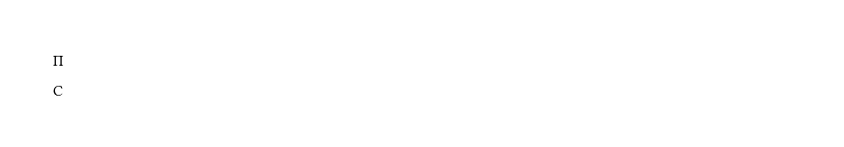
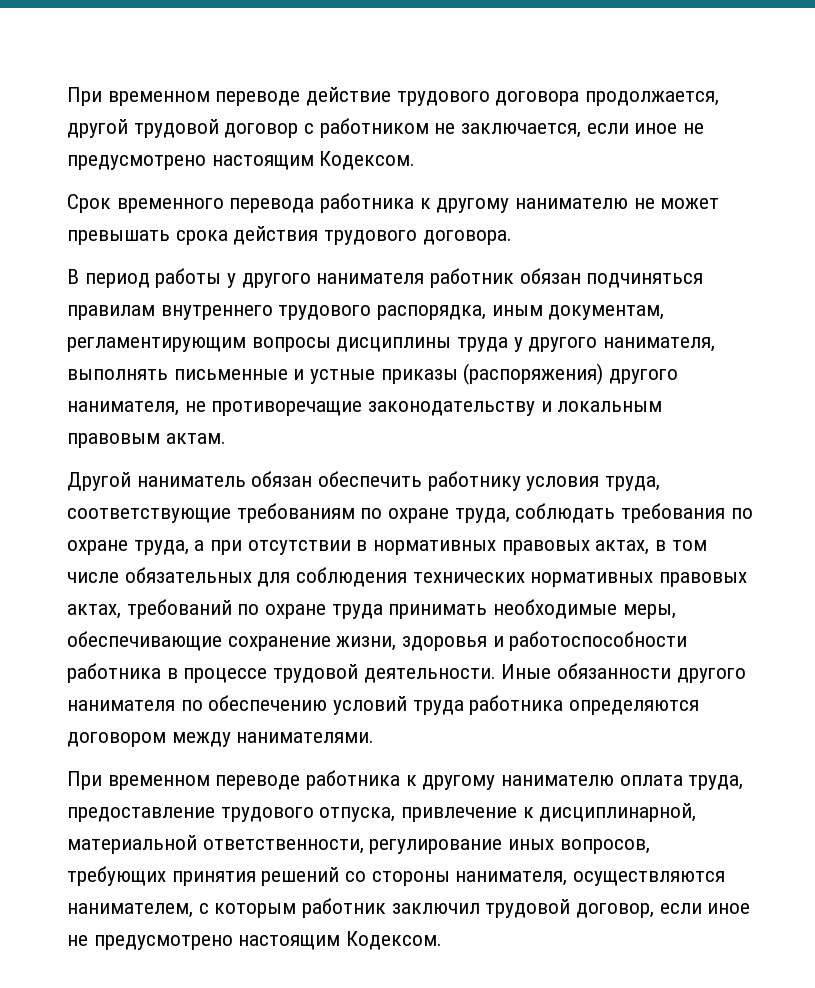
- П
- С
+ При временном переводе действие трудового договора продолжается, другой трудовой договор с работником не заключается, если иное не предусмотрено настоящим Кодексом.
+ Срок временного перевода работника к другому нанимателю не может превышать срока действия трудового договора.
+ В период работы у другого нанимателя работник обязан подчиняться правилам внутреннего трудового распорядка, иным документам, регламентирующим вопросы дисциплины труда у другого нанимателя, выполнять письменные и устные приказы (распоряжения) другого нанимателя, не противоречащие законодательству и локальным правовым актам.
+ Другой наниматель обязан обеспечить работнику условия труда, соответствующие требованиям по охране труда, соблюдать требования по охране труда, а при отсутствии в нормативных правовых актах, в том числе обязательных для соблюдения технических нормативных правовых актах, требований по охране труда принимать необходимые меры, обеспечивающие сохранение жизни, здоровья и работоспособности работника в процессе трудовой деятельности. Иные обязанности другого нанимателя по обеспечению условий труда работника определяются договором между нанимателями.
+ При временном переводе работника к другому нанимателю оплата труда, предоставление трудового отпуска, привлечение к дисциплинарной, материальной ответственности, регулирование иных вопросов, требующих принятия решений со стороны нанимателя, осуществляются нанимателем, с которым работник заключил трудовой договор, если иное не предусмотрено настоящим Кодексом.

